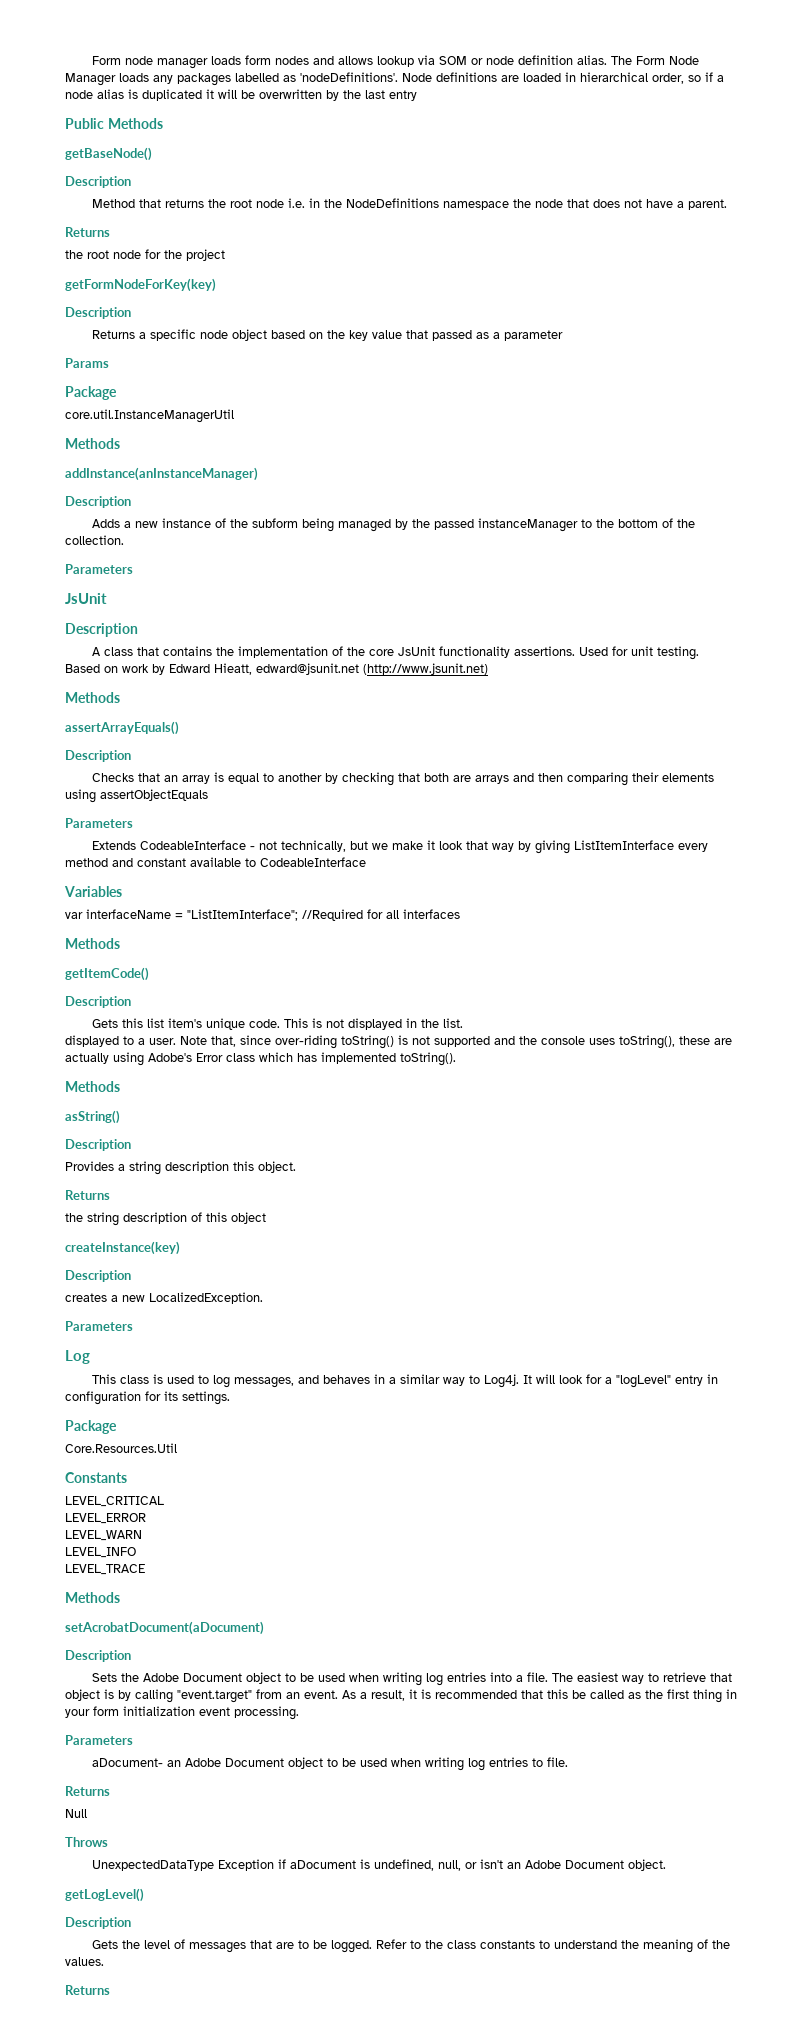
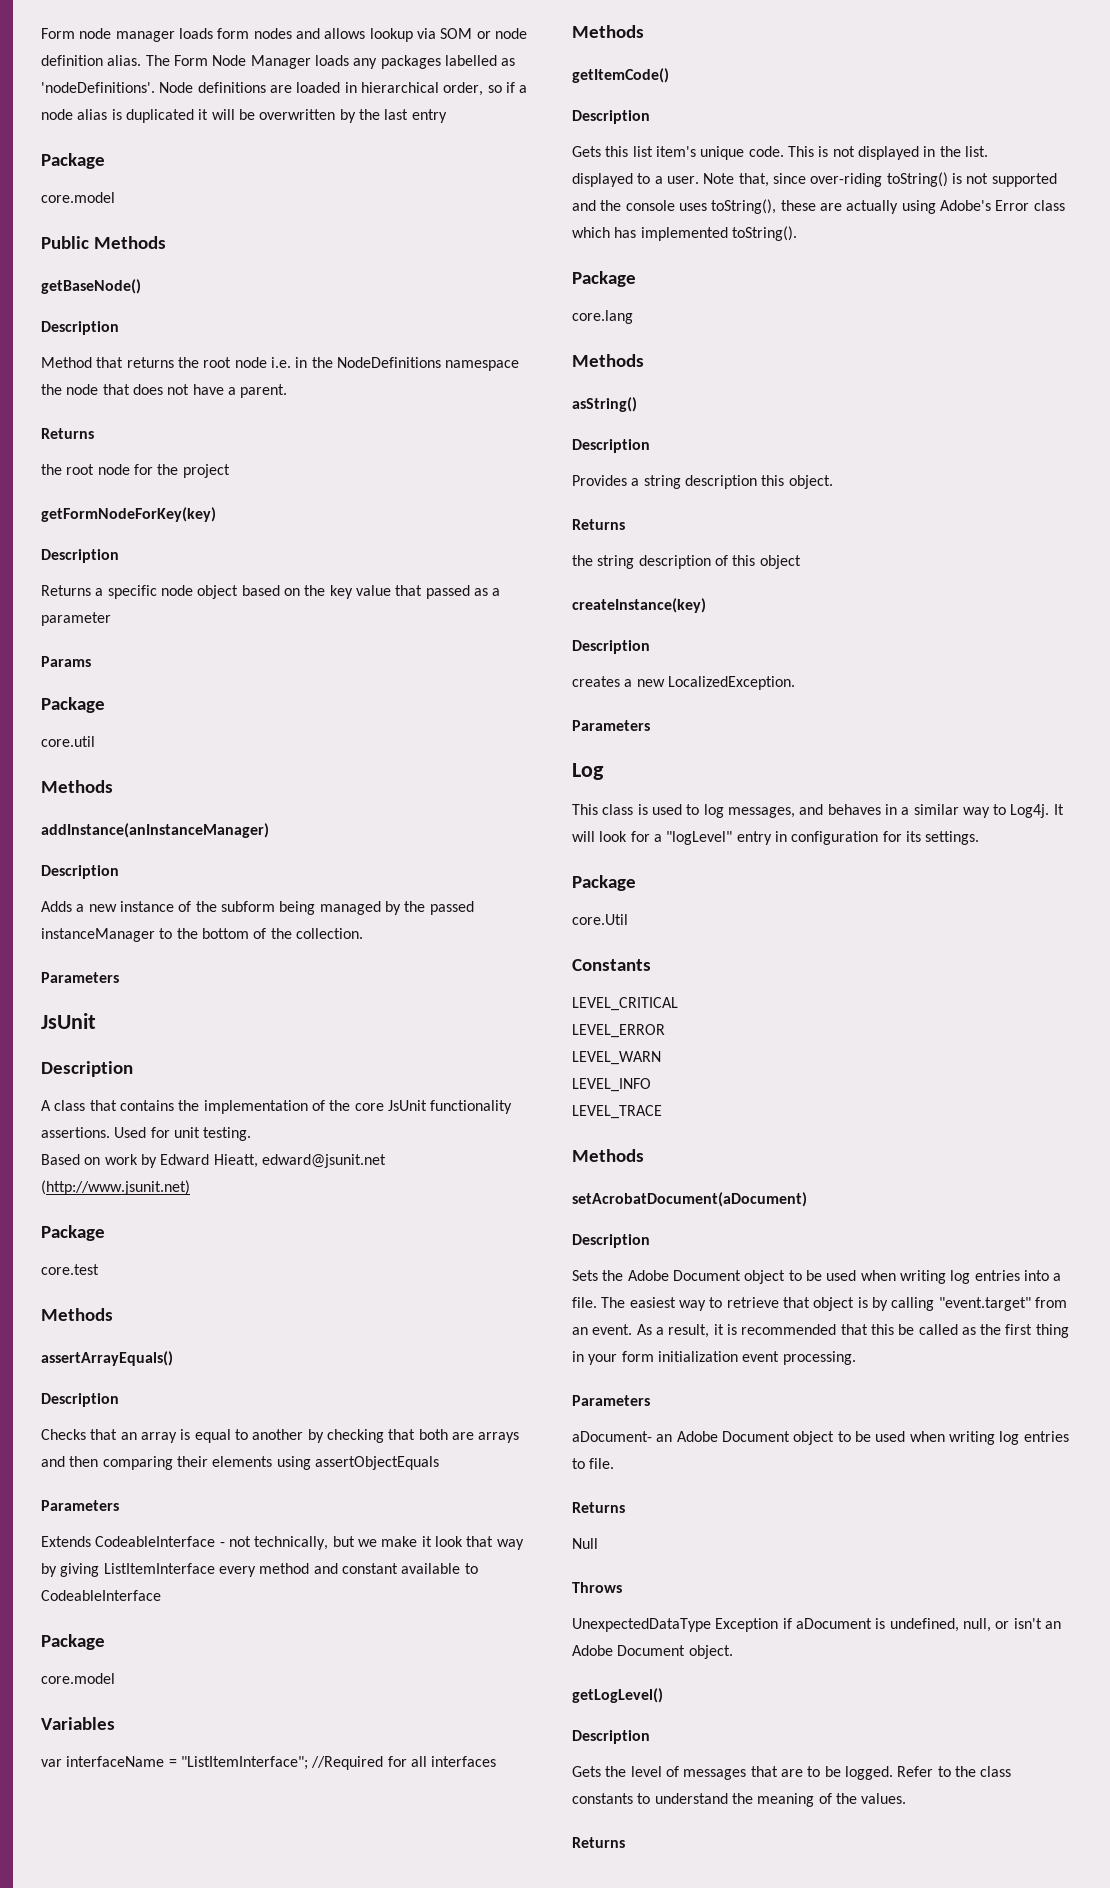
  Node definitions are loaded in hierarchical order, so if a node alias is duplicated it will be overwritten by the last entry
+ Package
+ core.model
- core.util.InstanceManagerUtil
+ core.util
  Based on work by Edward Hieatt, edward@jsunit.net (http://www.jsunit.net)
+ Package
+ core.test
  Extends CodeableInterface - not technically, but we make it look that way by giving ListItemInterface every method and constant available to CodeableInterface
+ Package
+ core.model
  Note that, since over-riding toString() is not supported and the console uses toString(), these are actually using Adobe's Error class which has implemented toString().
+ Package
+ core.lang
- Core.Resources.Util
+ core.Util

